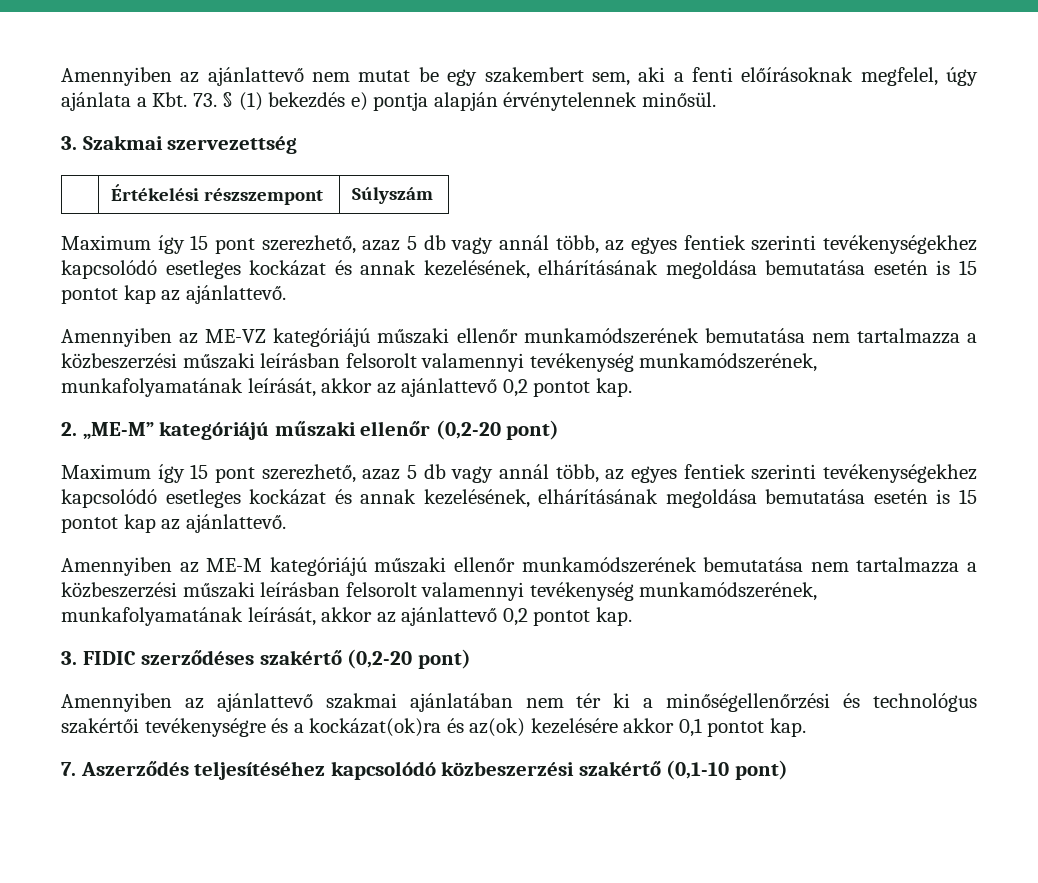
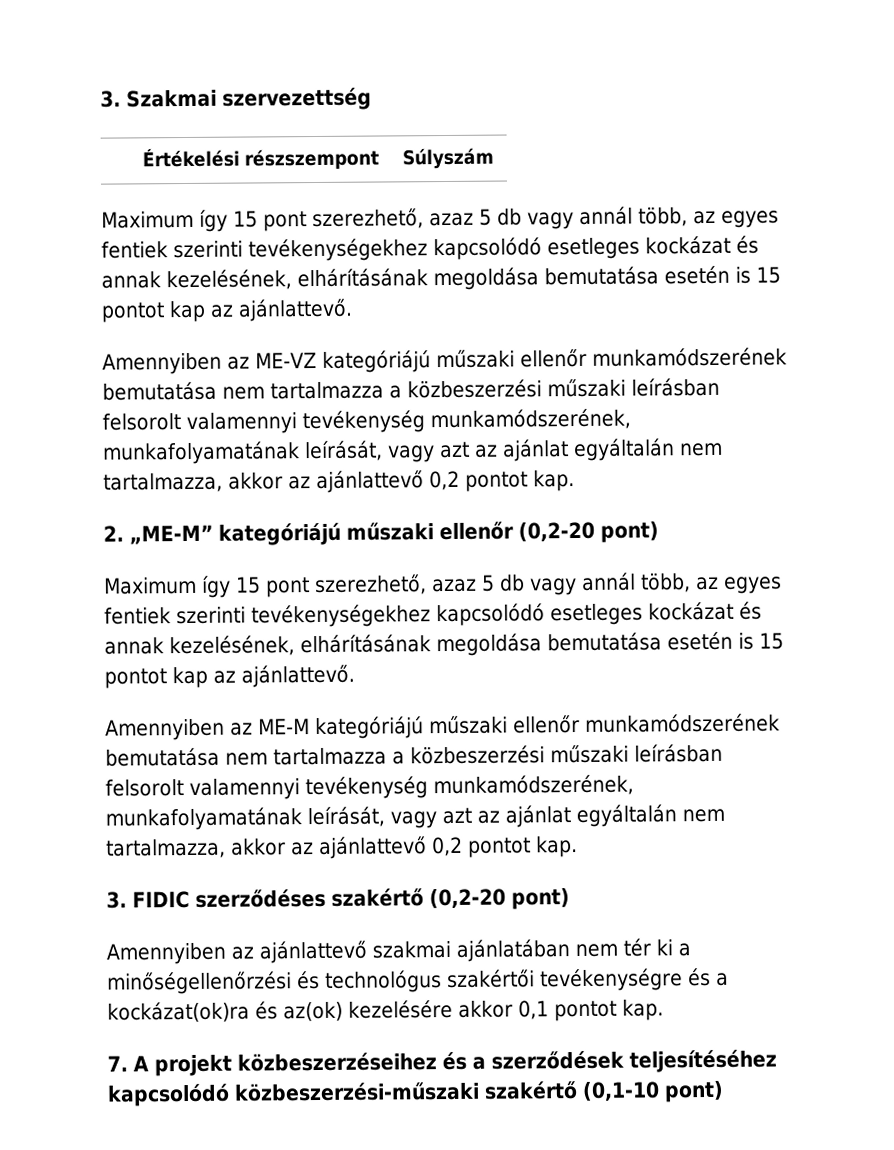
- Amennyiben az ajánlattevő nem mutat be egy szakembert sem, aki a fenti előírásoknak megfelel, úgy ajánlata a Kbt. 73. § (1) bekezdés e) pontja alapján érvénytelennek minősül.
- Amennyiben az ME-VZ kategóriájú műszaki ellenőr munkamódszerének bemutatása nem tartalmazza a közbeszerzési műszaki leírásban felsorolt valamennyi tevékenység munkamódszerének, munkafolyamatának leírását, akkor az ajánlattevő 0,2 pontot kap.
+ Amennyiben az ME-VZ kategóriájú műszaki ellenőr munkamódszerének bemutatása nem tartalmazza a közbeszerzési műszaki leírásban felsorolt valamennyi tevékenység munkamódszerének, munkafolyamatának leírását, vagy azt az ajánlat egyáltalán nem tartalmazza, akkor az ajánlattevő 0,2 pontot kap.
- Amennyiben az ME-M kategóriájú műszaki ellenőr munkamódszerének bemutatása nem tartalmazza a közbeszerzési műszaki leírásban felsorolt valamennyi tevékenység munkamódszerének, munkafolyamatának leírását, akkor az ajánlattevő 0,2 pontot kap.
+ Amennyiben az ME-M kategóriájú műszaki ellenőr munkamódszerének bemutatása nem tartalmazza a közbeszerzési műszaki leírásban felsorolt valamennyi tevékenység munkamódszerének, munkafolyamatának leírását, vagy azt az ajánlat egyáltalán nem tartalmazza, akkor az ajánlattevő 0,2 pontot kap.
- 7. Aszerződés teljesítéséhez kapcsolódó közbeszerzési szakértő (0,1-10 pont)
+ 7. A projekt közbeszerzéseihez és a szerződések teljesítéséhez kapcsolódó közbeszerzési-műszaki szakértő (0,1-10 pont)

